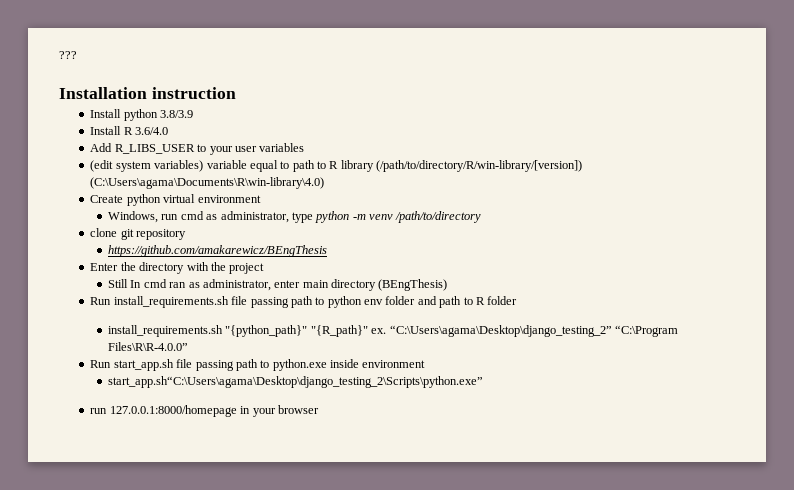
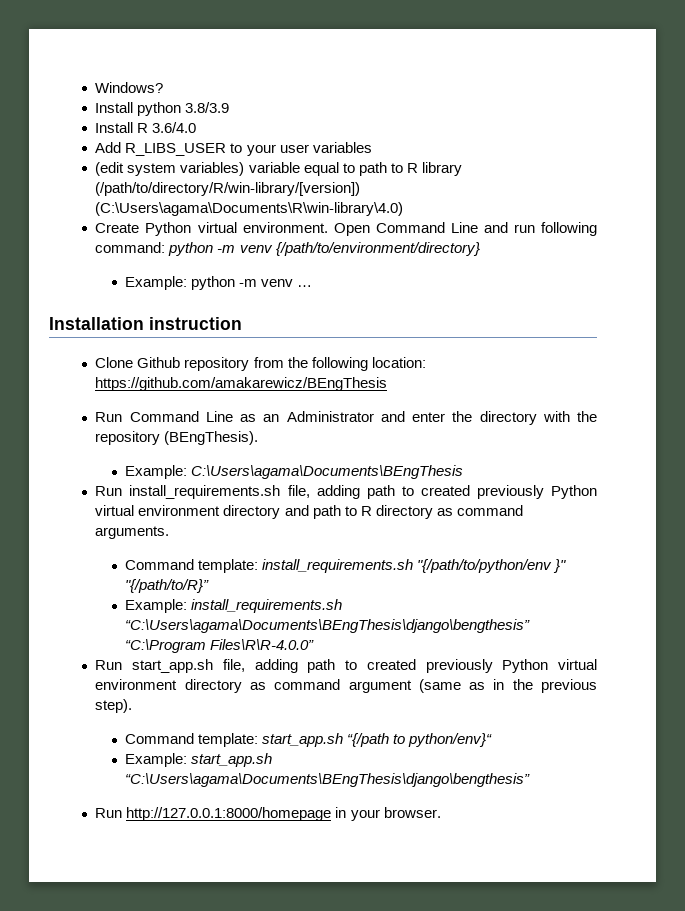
- ???
- Installation instruction
+ Windows?
- Create python virtual environment
- Windows, run cmd as administrator, type python -m venv /path/to/directory
- clone git repository
- https://github.com/amakarewicz/BEngThesis
- Enter the directory with the project
- Still In cmd ran as administrator, enter main directory (BEngThesis)
- Run install_requirements.sh file passing path to python env folder and path to R folder
- install_requirements.sh "{python_path}" "{R_path}" ex. “C:\Users\agama\Desktop\django_testing_2” “C:\Program Files\R\R-4.0.0”
- Run start_app.sh file passing path to python.exe inside environment
- start_app.sh“C:\Users\agama\Desktop\django_testing_2\Scripts\python.exe”
- run 127.0.0.1:8000/homepage in your browser
+ Create Python virtual environment. Open Command Line and run following command: python -m venv {/path/to/environment/directory}
+ Example: python -m venv …
+ Installation instruction
+ Clone Github repository from the following location: https://github.com/amakarewicz/BEngThesis
+ Run Command Line as an Administrator and enter the directory with the repository (BEngThesis).
+ Example: C:\Users\agama\Documents\BEngThesis
+ Run install_requirements.sh file, adding path to created previously Python virtual environment directory and path to R directory as command arguments.
+ Command template: install_requirements.sh "{/path/to/python/env }" "{/path/to/R}”
+ Example: install_requirements.sh “C:\Users\agama\Documents\BEngThesis\django\bengthesis” “C:\Program Files\R\R-4.0.0”
+ Run start_app.sh file, adding path to created previously Python virtual environment directory as command argument (same as in the previous step).
+ Command template: start_app.sh “{/path to python/env}“
+ Example: start_app.sh “C:\Users\agama\Documents\BEngThesis\django\bengthesis”
+ Run http://127.0.0.1:8000/homepage in your browser.

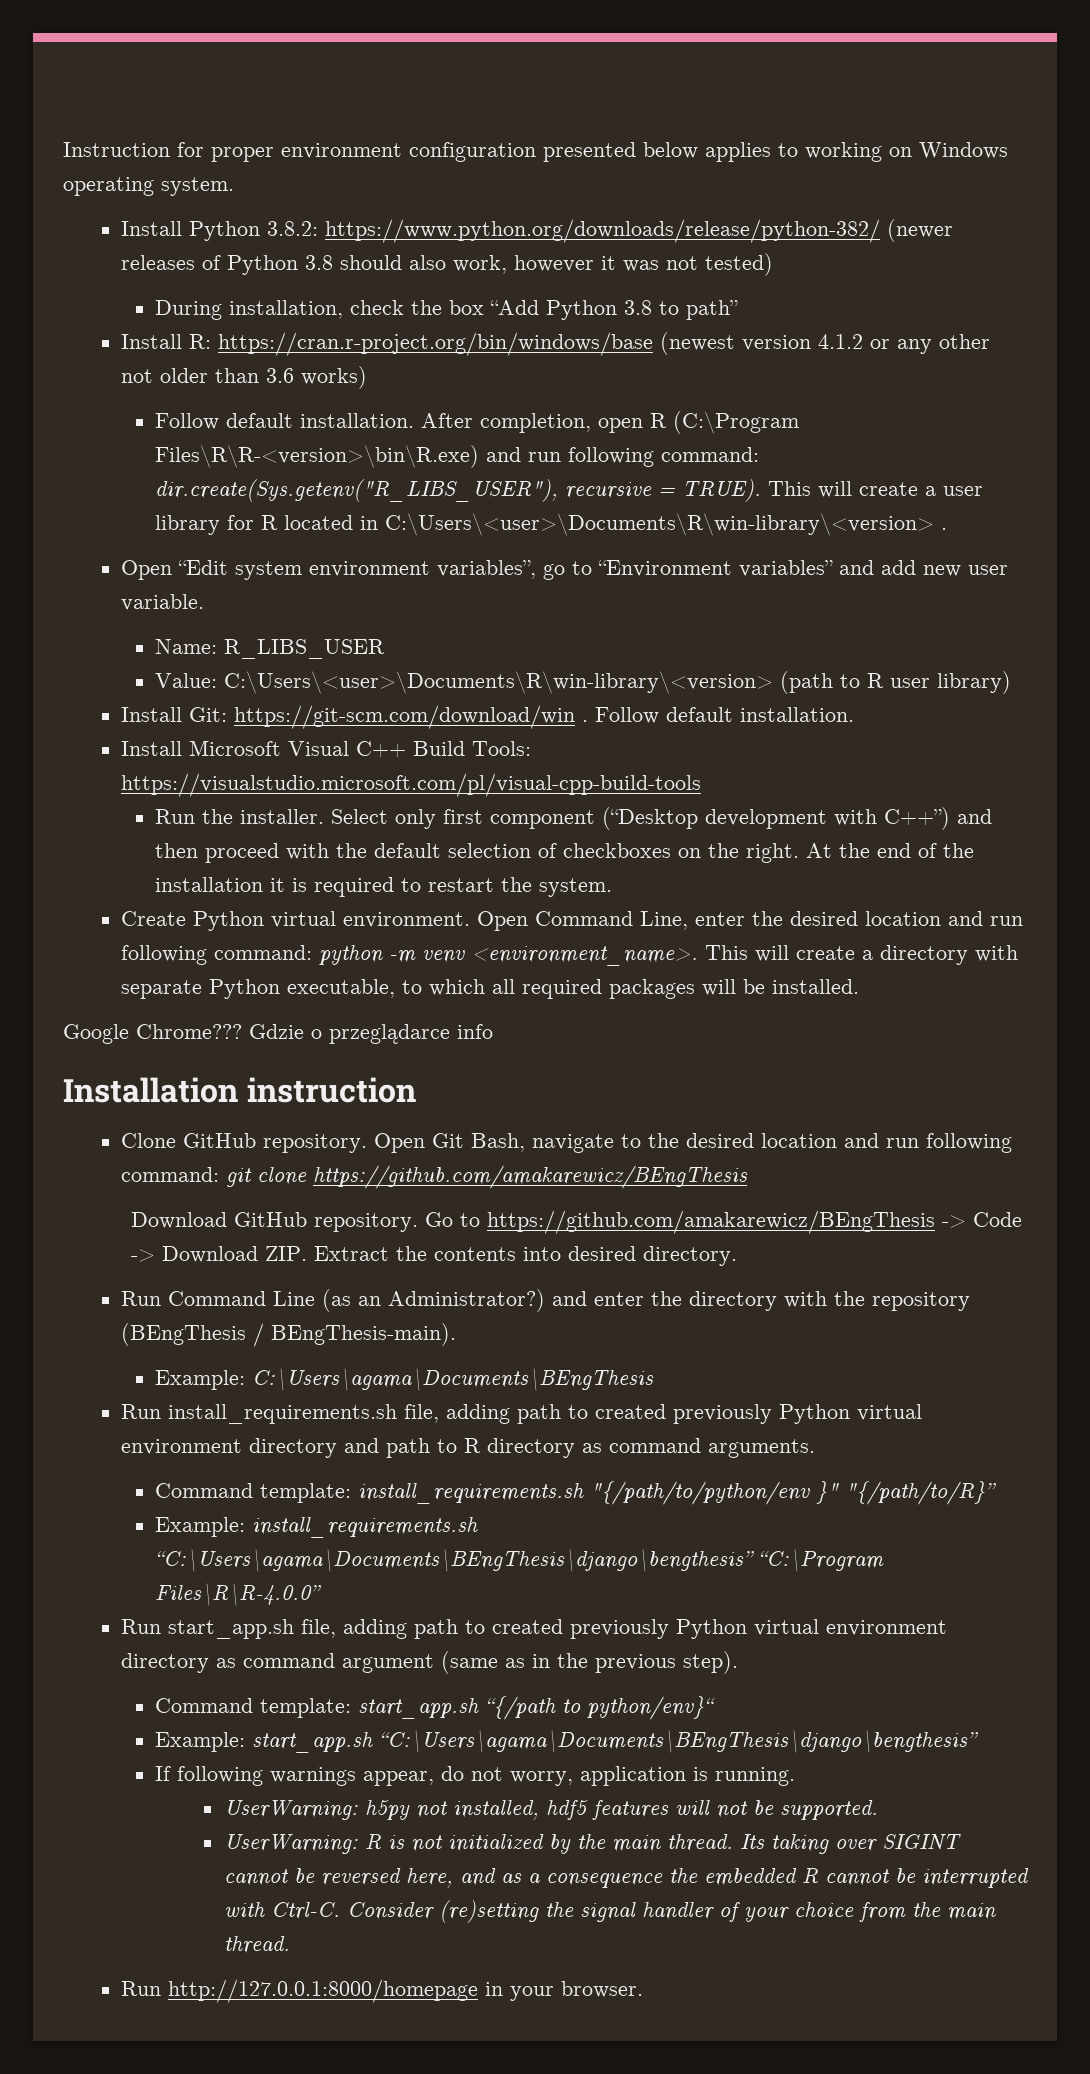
- Windows?
- Install python 3.8/3.9
- Install R 3.6/4.0
- Add R_LIBS_USER to your user variables
- (edit system variables) variable equal to path to R library (/path/to/directory/R/win-library/[version]) (C:\Users\agama\Documents\R\win-library\4.0)
+ Instruction for proper environment configuration presented below applies to working on Windows operating system.
+ Install Python 3.8.2: https://www.python.org/downloads/release/python-382/ (newer releases of Python 3.8 should also work, however it was not tested)
+ During installation, check the box “Add Python 3.8 to path”
+ Install R: https://cran.r-project.org/bin/windows/base (newest version 4.1.2 or any other not older than 3.6 works)
+ Follow default installation. After completion, open R (C:\Program Files\R\R-<version>\bin\R.exe) and run following command: dir.create(Sys.getenv("R_LIBS_USER"), recursive = TRUE). This will create a user library for R located in C:\Users\<user>\Documents\R\win-library\<version> .
+ Open “Edit system environment variables”, go to “Environment variables” and add new user variable.
+ Name: R_LIBS_USER
+ Value: C:\Users\<user>\Documents\R\win-library\<version> (path to R user library)
+ Install Git: https://git-scm.com/download/win . Follow default installation.
+ Install Microsoft Visual C++ Build Tools: https://visualstudio.microsoft.com/pl/visual-cpp-build-tools
+ Run the installer. Select only first component (“Desktop development with C++”) and then proceed with the default selection of checkboxes on the right. At the end of the installation it is required to restart the system.
- Open Command Line and run following command: python -m venv {/path/to/environment/directory}
- Example: python -m venv …
+ Open Command Line, enter the desired location and run following command: python -m venv <environment_name>. This will create a directory with separate Python executable, to which all required packages will be installed.
+ Google Chrome??? Gdzie o przeglądarce info
  Installation instruction
- Clone Github repository from the following location: https://github.com/amakarewicz/BEngThesis
+ Clone GitHub repository. Open Git Bash, navigate to the desired location and run following command: git clone https://github.com/amakarewicz/BEngThesis
+ Download GitHub repository. Go to https://github.com/amakarewicz/BEngThesis -> Code -> Download ZIP. Extract the contents into desired directory.
- Run Command Line as an Administrator and enter the directory with the repository (BEngThesis).
+ Run Command Line (as an Administrator?) and enter the directory with the repository (BEngThesis / BEngThesis-main).
+ If following warnings appear, do not worry, application is running.
+ UserWarning: h5py not installed, hdf5 features will not be supported.
+ UserWarning: R is not initialized by the main thread. Its taking over SIGINT cannot be reversed here, and as a consequence the embedded R cannot be interrupted with Ctrl-C. Consider (re)setting the signal handler of your choice from the main thread.

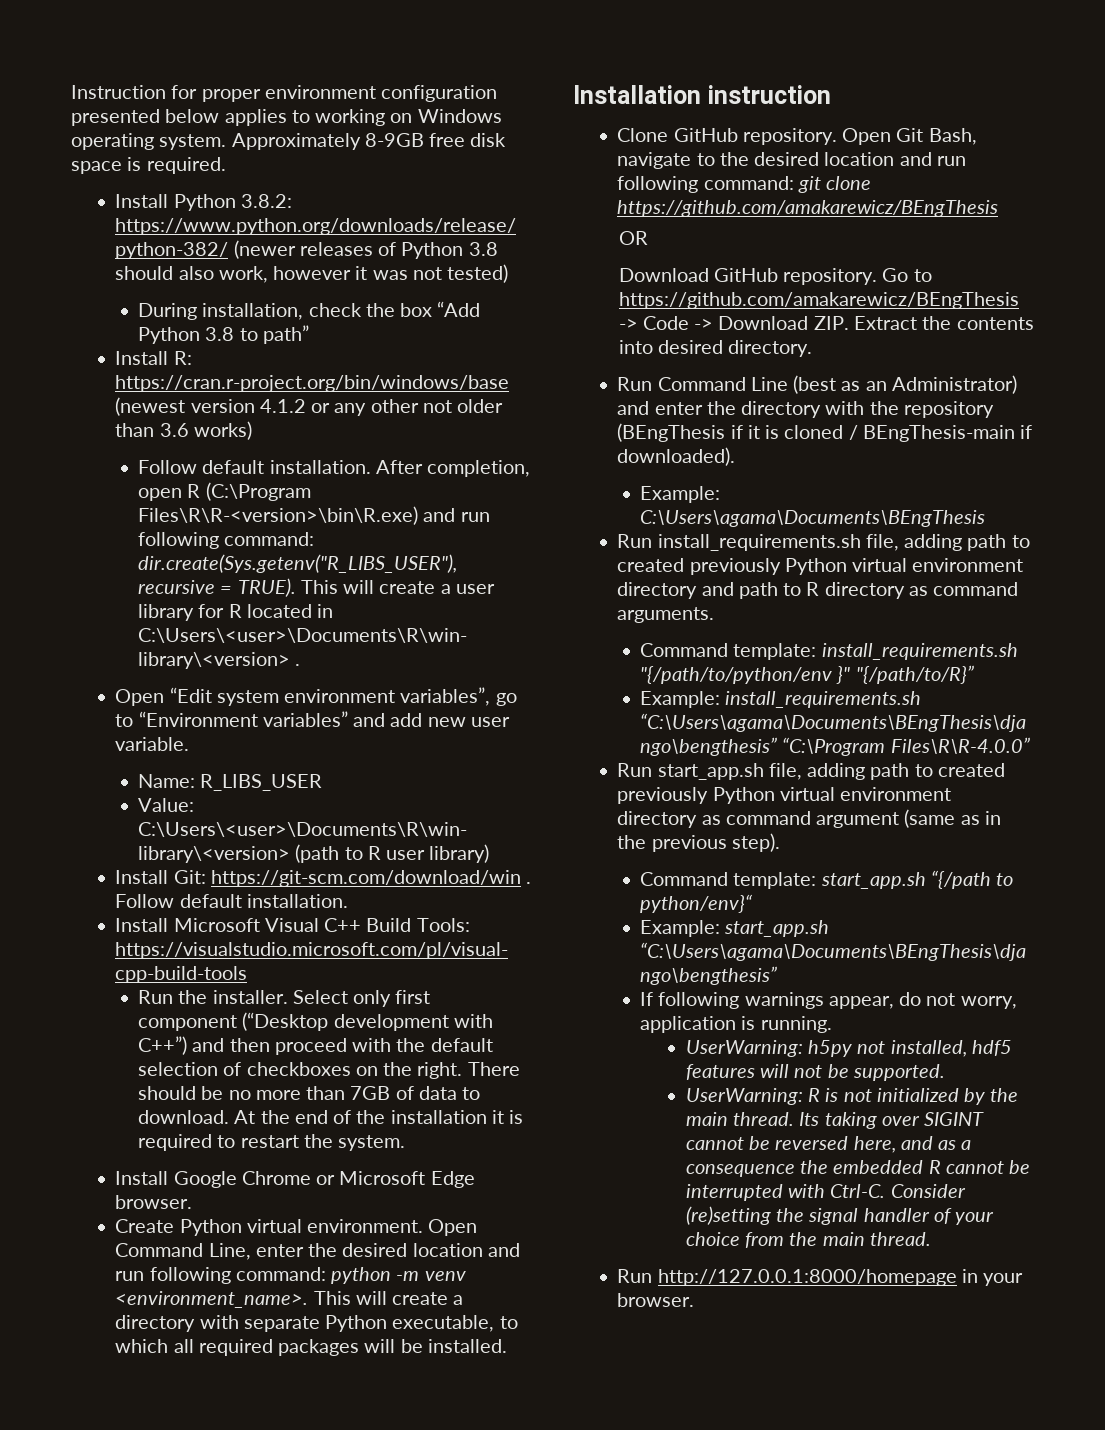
+ Approximately 8-9GB free disk space is required.
+ There should be no more than 7GB of data to download.
+ Install Google Chrome or Microsoft Edge browser.
- Google Chrome??? Gdzie o przeglądarce info
+ OR
- Run Command Line (as an Administrator?) and enter the directory with the repository (BEngThesis / BEngThesis-main).
+ Run Command Line (best as an Administrator) and enter the directory with the repository (BEngThesis if it is cloned / BEngThesis-main if downloaded).

